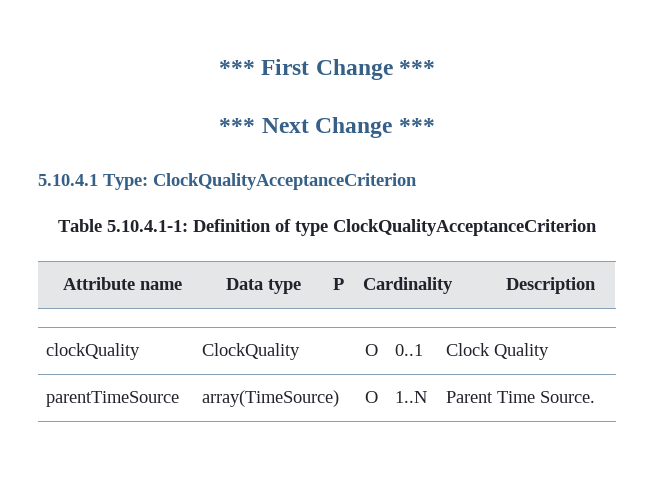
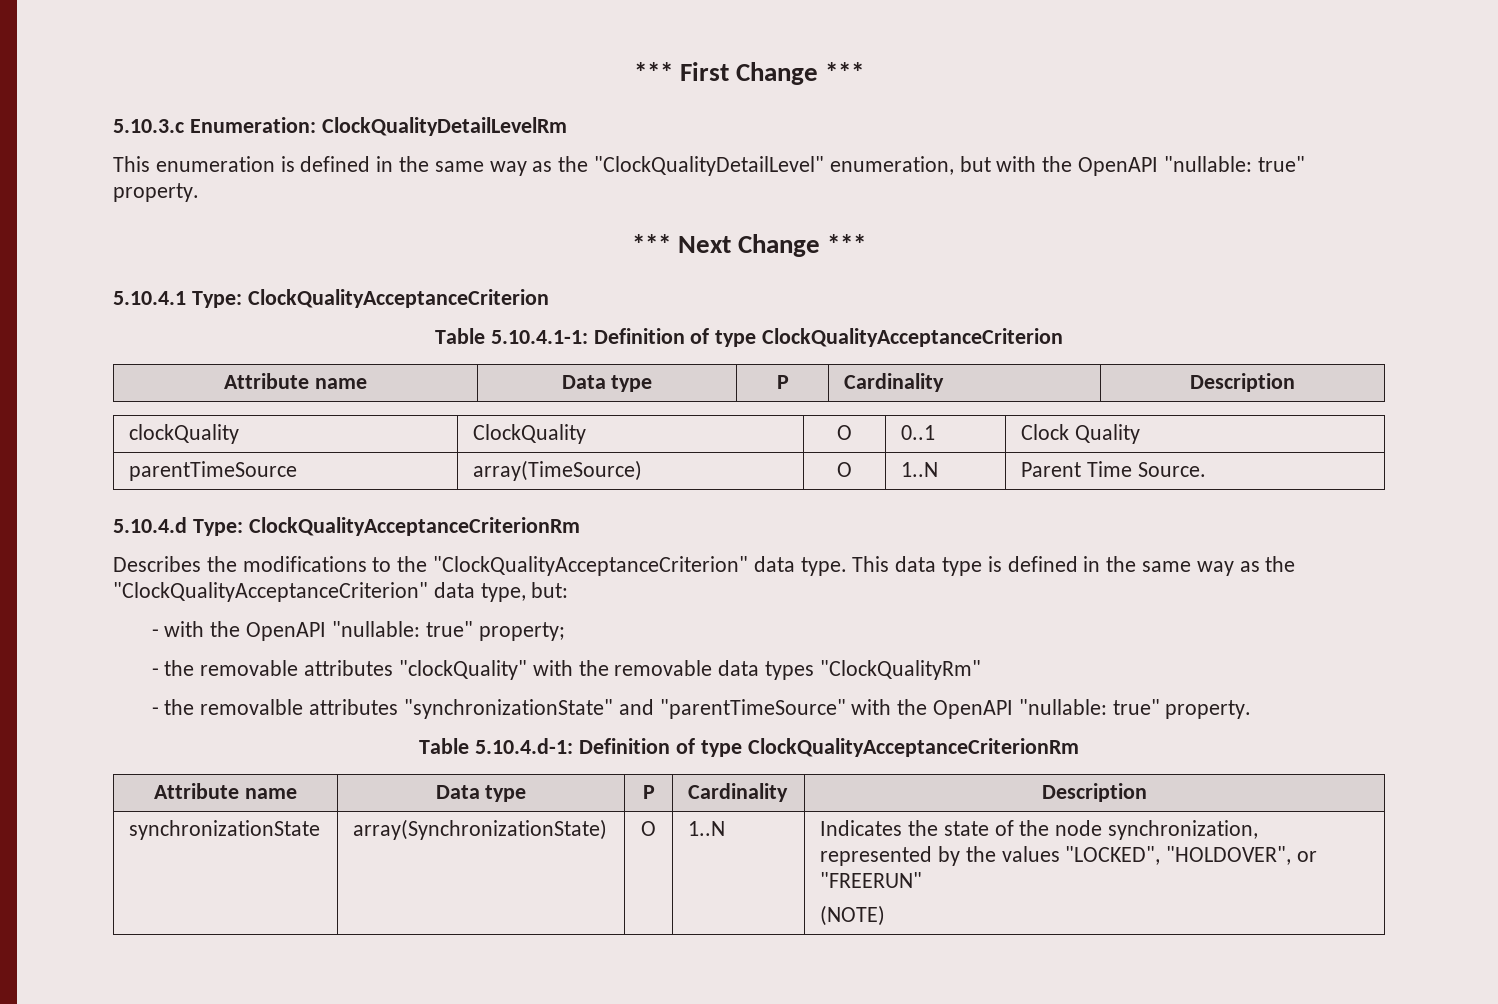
+ 5.10.3.c Enumeration: ClockQualityDetailLevelRm
+ This enumeration is defined in the same way as the "ClockQualityDetailLevel" enumeration, but with the OpenAPI "nullable: true" property.
+ 5.10.4.d Type: ClockQualityAcceptanceCriterionRm
+ Describes the modifications to the "ClockQualityAcceptanceCriterion" data type. This data type is defined in the same way as the "ClockQualityAcceptanceCriterion" data type, but:
+ - with the OpenAPI "nullable: true" property;
+ - the removable attributes "clockQuality" with the removable data types "ClockQualityRm"
+ - the removalble attributes "synchronizationState" and "parentTimeSource" with the OpenAPI "nullable: true" property.
+ Table 5.10.4.d-1: Definition of type ClockQualityAcceptanceCriterionRm
+ Attribute name | Data type | P | Cardinality | Description
+ synchronizationState | array(SynchronizationState) | O | 1..N | Indicates the state of the node synchronization, represented by the values "LOCKED", "HOLDOVER", or "FREERUN"
+ (NOTE)

